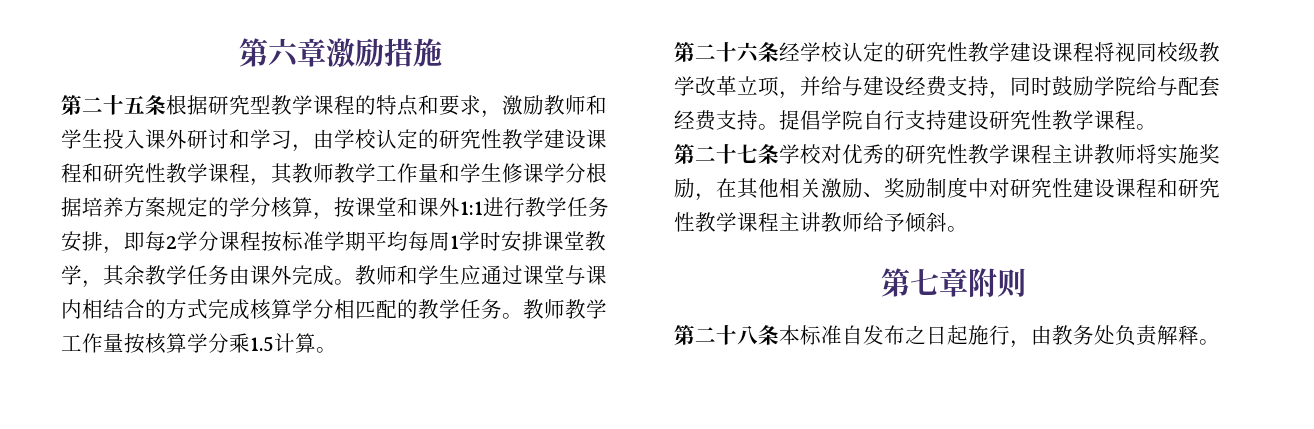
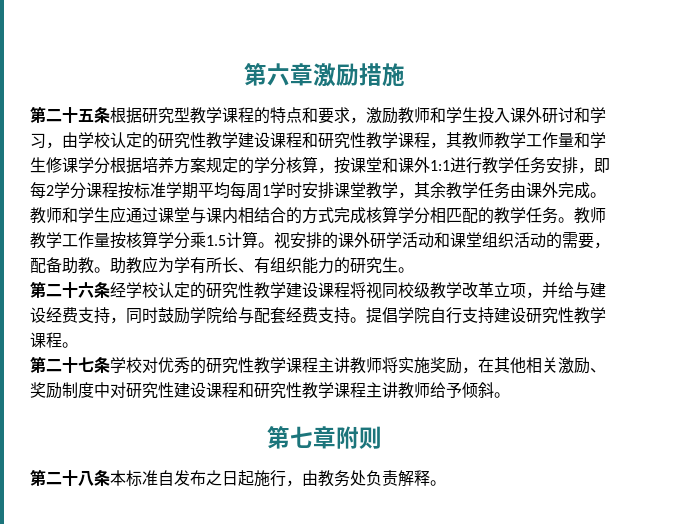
+ 视安排的课外研学活动和课堂组织活动的需要，配备助教。助教应为学有所长、有组织能力的研究生。

